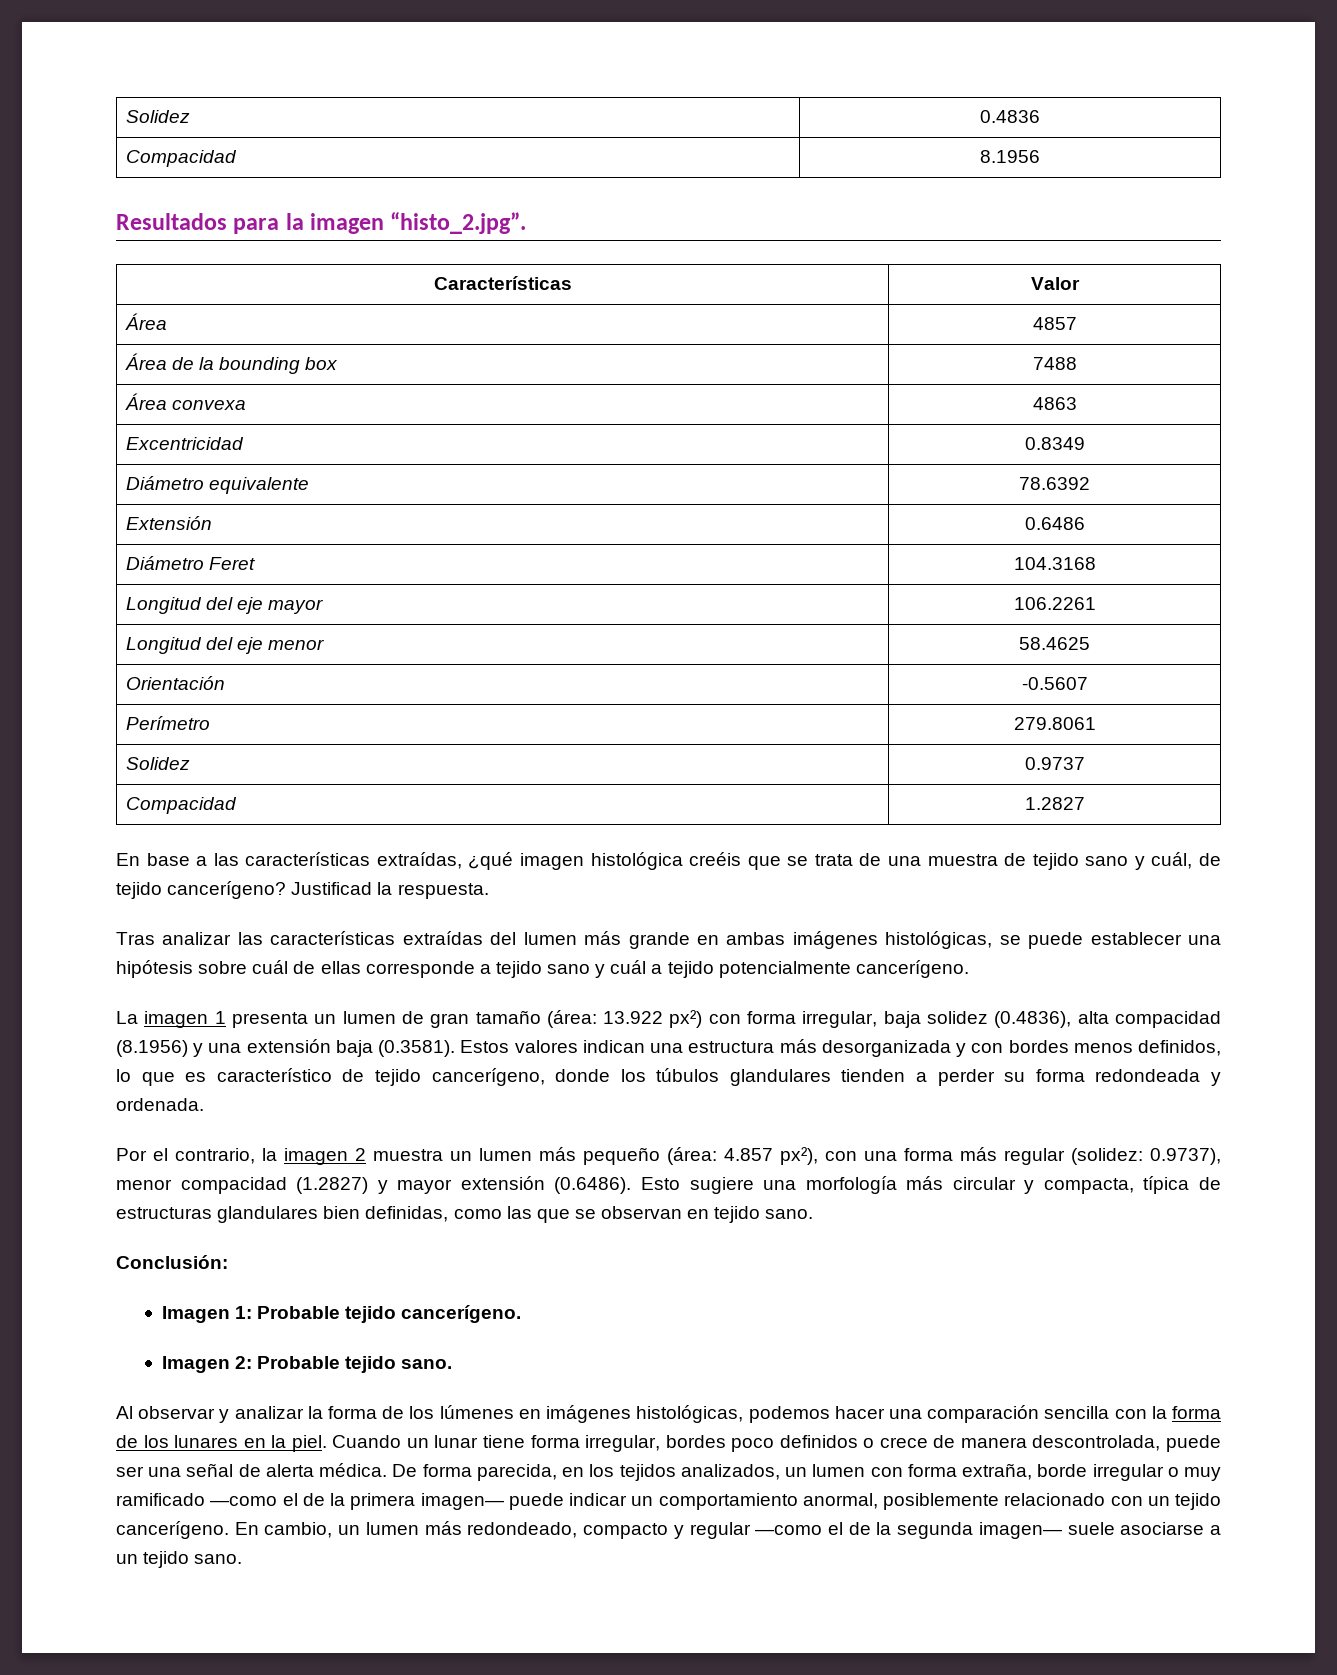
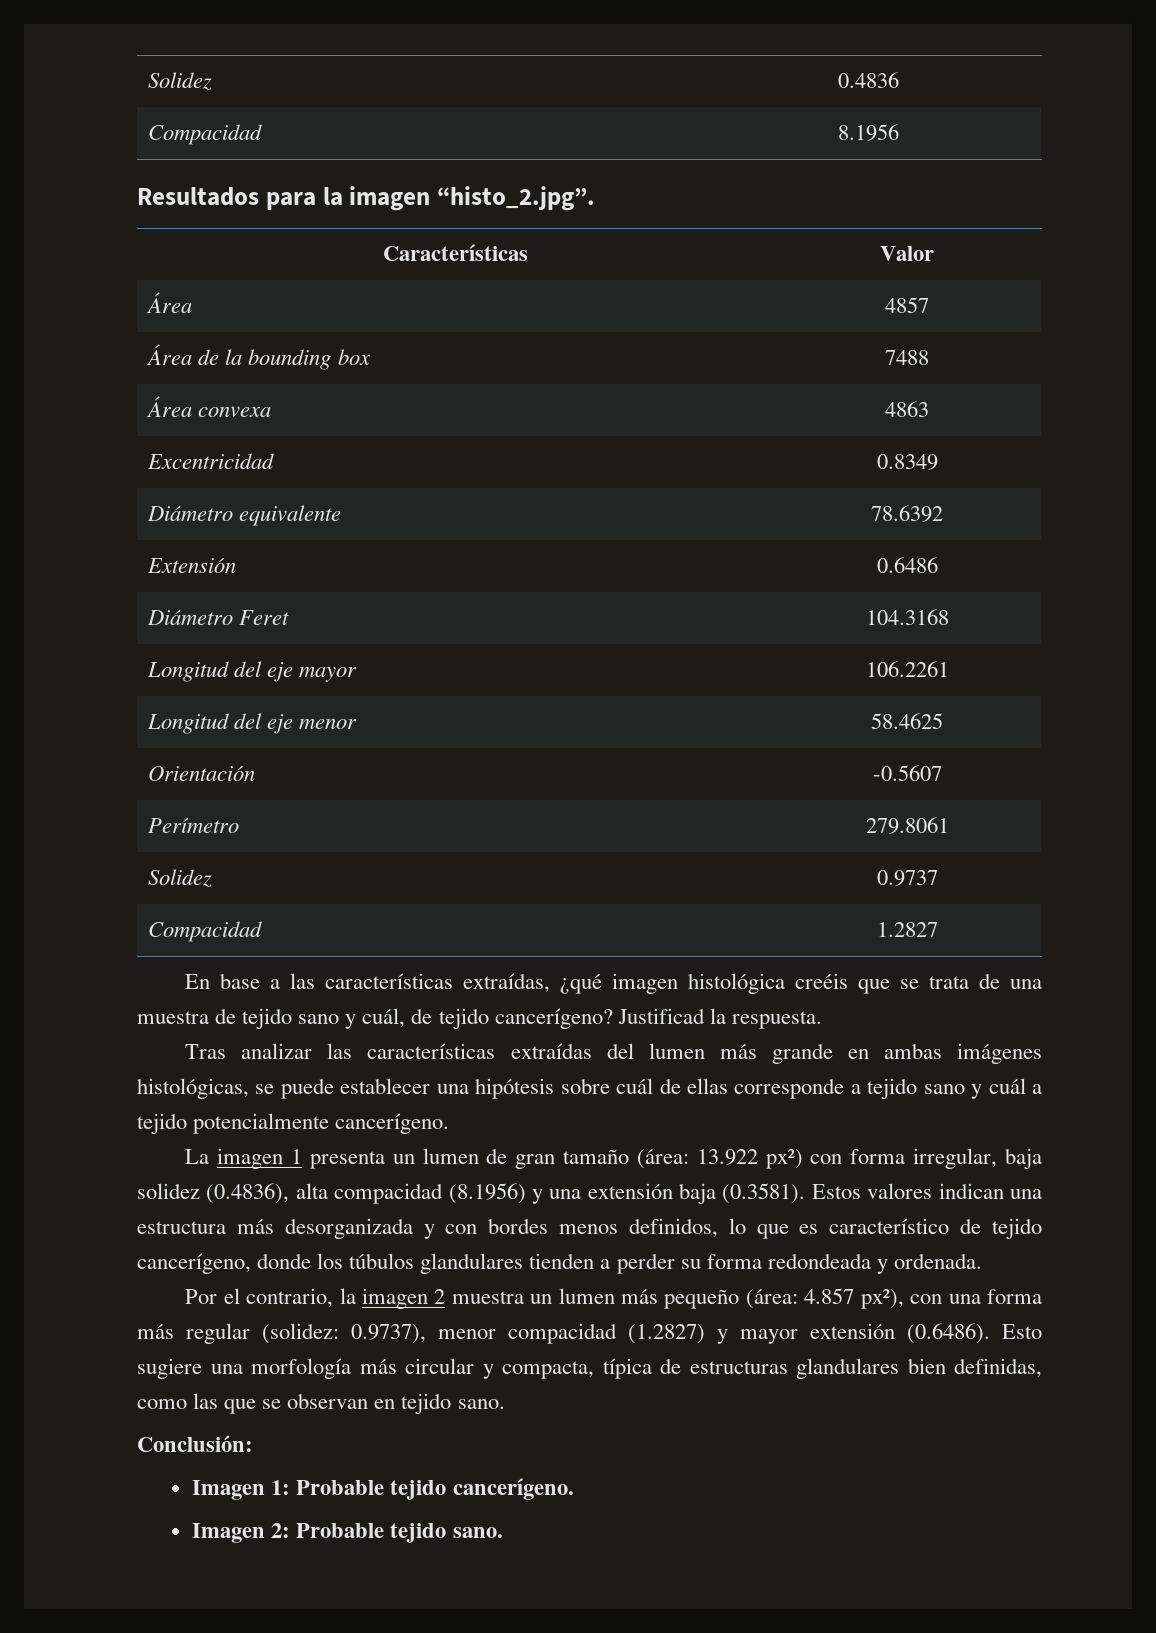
- Al observar y analizar la forma de los lúmenes en imágenes histológicas, podemos hacer una comparación sencilla con la forma de los lunares en la piel. Cuando un lunar tiene forma irregular, bordes poco definidos o crece de manera descontrolada, puede ser una señal de alerta médica. De forma parecida, en los tejidos analizados, un lumen con forma extraña, borde irregular o muy ramificado —como el de la primera imagen— puede indicar un comportamiento anormal, posiblemente relacionado con un tejido cancerígeno. En cambio, un lumen más redondeado, compacto y regular —como el de la segunda imagen— suele asociarse a un tejido sano.

